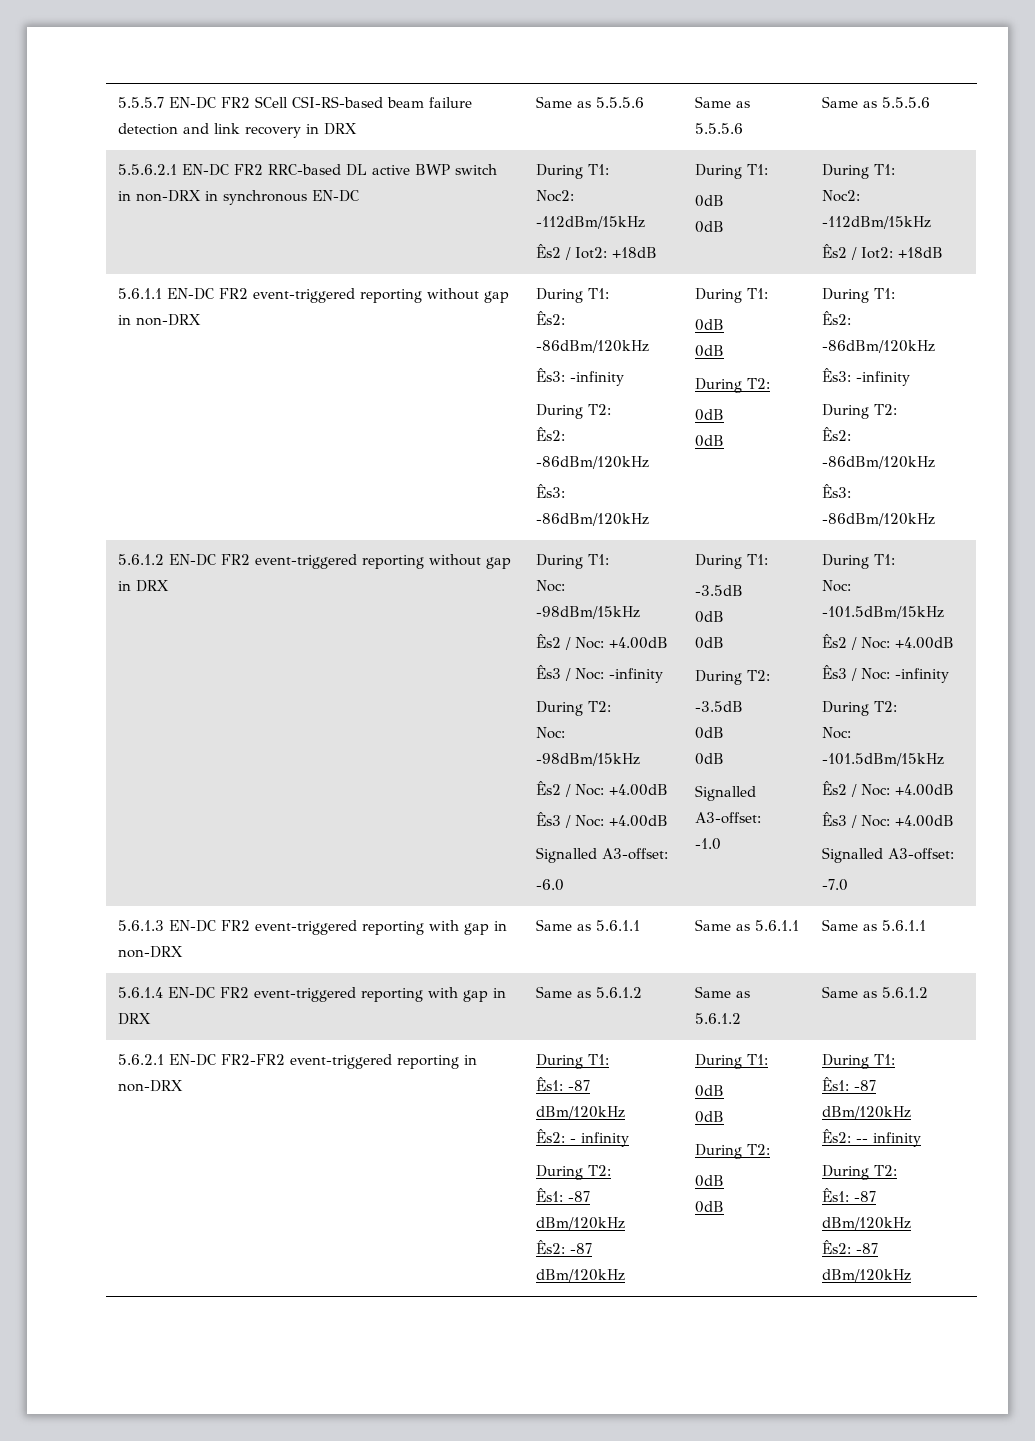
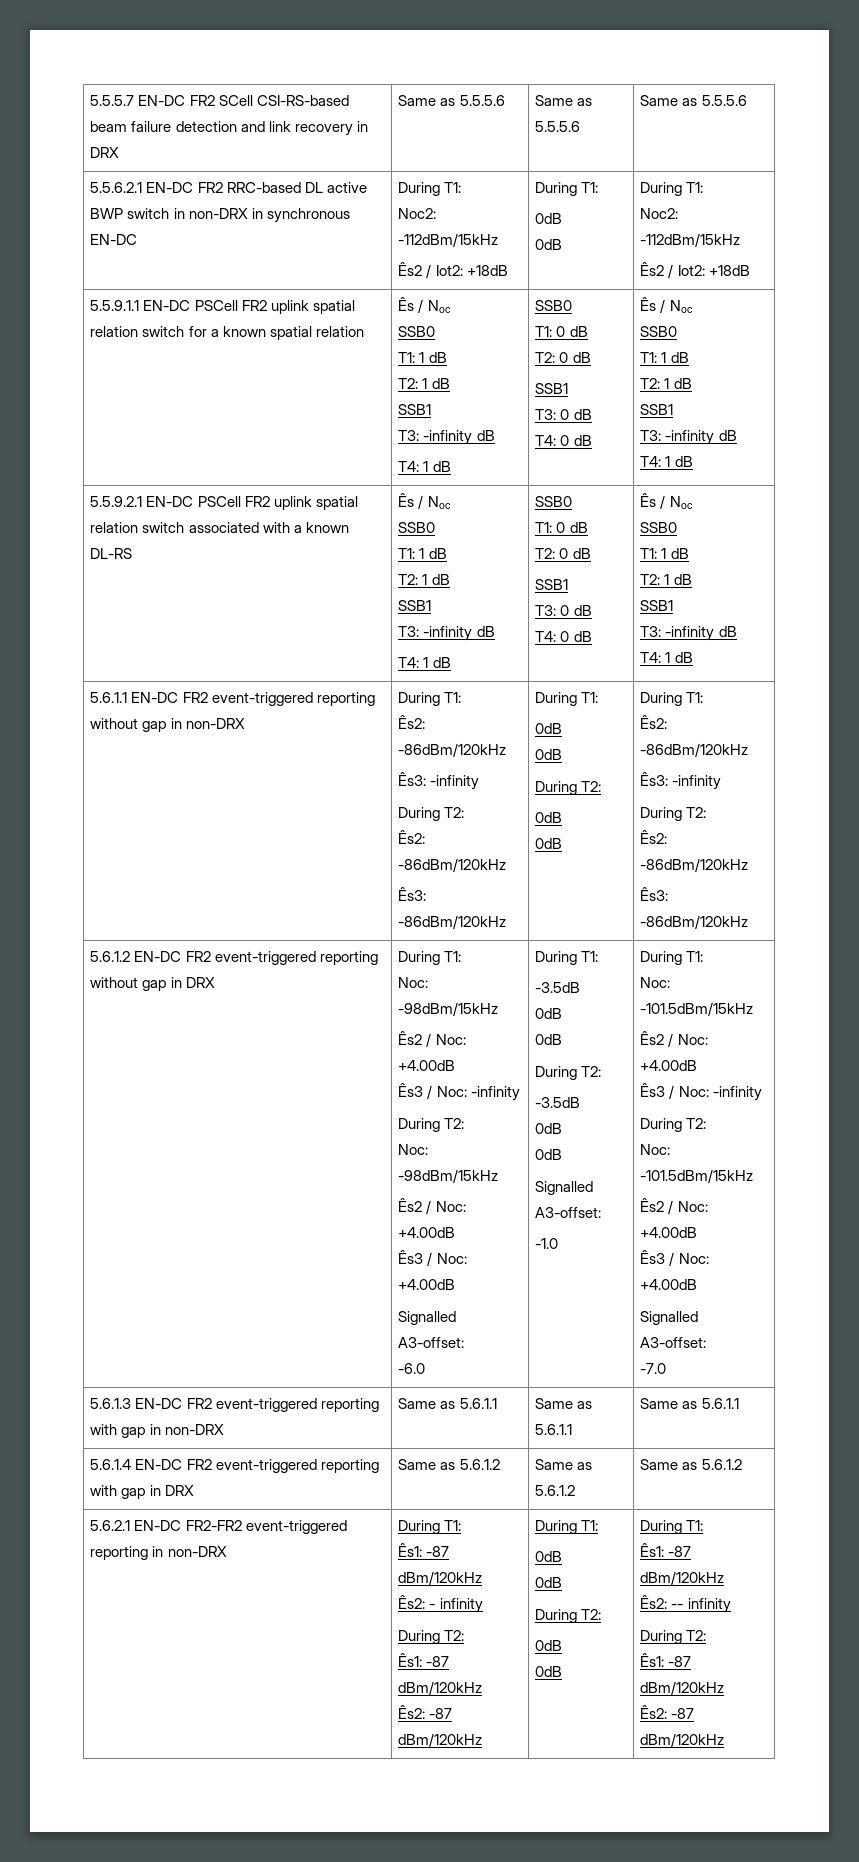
+ 5.5.9.1.1 EN-DC PSCell FR2 uplink spatial relation switch for a known spatial relation | Ês / Noc
+ SSB0
+ T1: 1 dB
+ T2: 1 dB
+ SSB1
+ T3: -infinity dB
+ T4: 1 dB | SSB0
+ T1: 0 dB
+ T2: 0 dB
+ SSB1
+ T3: 0 dB
+ T4: 0 dB | Ês / Noc
+ SSB0
+ T1: 1 dB
+ T2: 1 dB
+ SSB1
+ T3: -infinity dB
+ T4: 1 dB
+ 5.5.9.2.1 EN-DC PSCell FR2 uplink spatial relation switch associated with a known DL-RS | Ês / Noc
+ SSB0
+ T1: 1 dB
+ T2: 1 dB
+ SSB1
+ T3: -infinity dB
+ T4: 1 dB | SSB0
+ T1: 0 dB
+ T2: 0 dB
+ SSB1
+ T3: 0 dB
+ T4: 0 dB | Ês / Noc
+ SSB0
+ T1: 1 dB
+ T2: 1 dB
+ SSB1
+ T3: -infinity dB
+ T4: 1 dB

